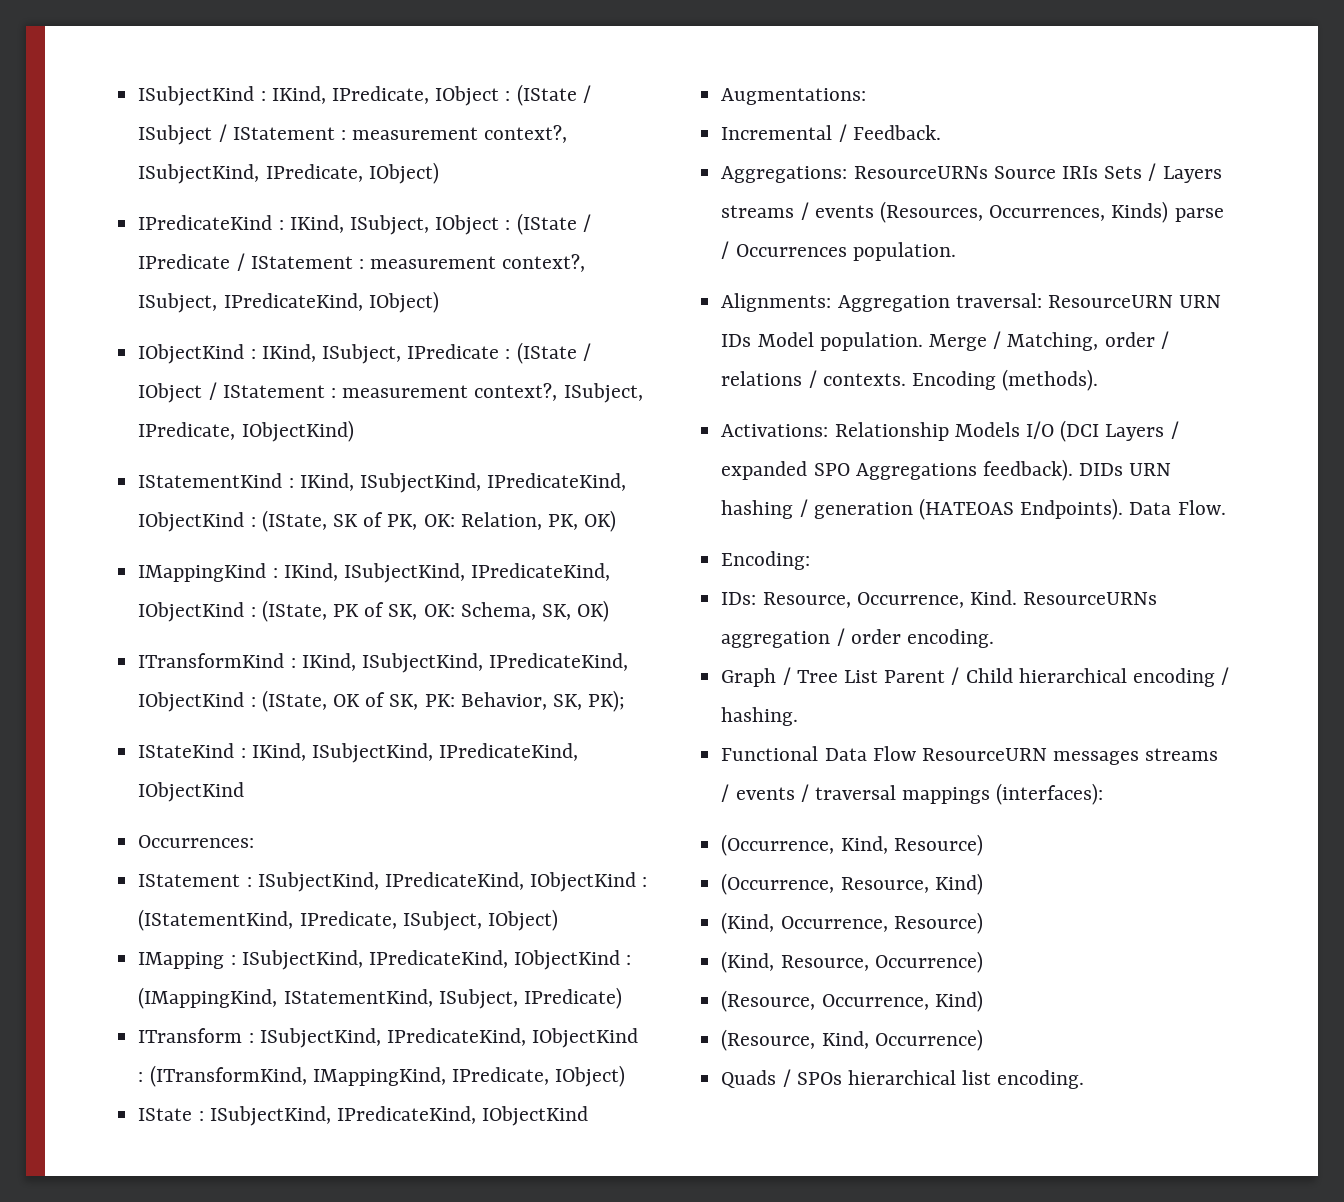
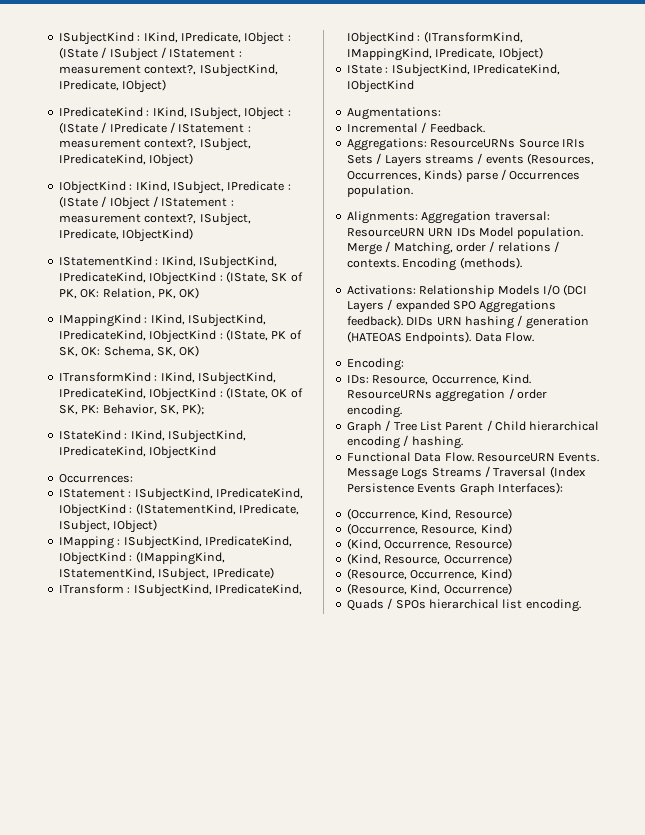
- Functional Data Flow ResourceURN messages streams / events / traversal mappings (interfaces):
+ Functional Data Flow. ResourceURN Events. Message Logs Streams / Traversal (Index Persistence Events Graph Interfaces):

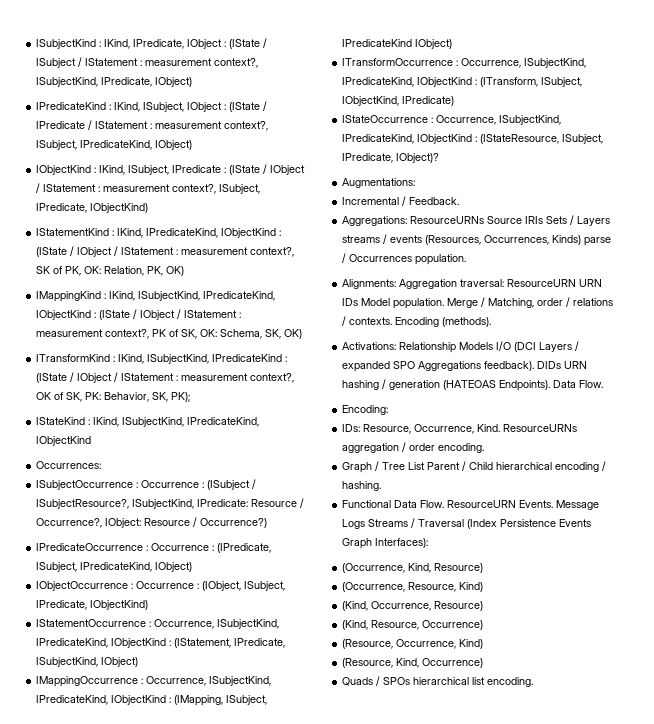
- IStatementKind : IKind, ISubjectKind, IPredicateKind, IObjectKind : (IState, SK of PK, OK: Relation, PK, OK)
+ IStatementKind : IKind, IPredicateKind, IObjectKind : (IState / IObject / IStatement : measurement context?, SK of PK, OK: Relation, PK, OK)
- IMappingKind : IKind, ISubjectKind, IPredicateKind, IObjectKind : (IState, PK of SK, OK: Schema, SK, OK)
+ IMappingKind : IKind, ISubjectKind, IPredicateKind, IObjectKind : (IState / IObject / IStatement : measurement context?, PK of SK, OK: Schema, SK, OK)
- ITransformKind : IKind, ISubjectKind, IPredicateKind, IObjectKind : (IState, OK of SK, PK: Behavior, SK, PK);
+ ITransformKind : IKind, ISubjectKind, IPredicateKind : (IState / IObject / IStatement : measurement context?, OK of SK, PK: Behavior, SK, PK);
- IStatement : ISubjectKind, IPredicateKind, IObjectKind : (IStatementKind, IPredicate, ISubject, IObject)
- IMapping : ISubjectKind, IPredicateKind, IObjectKind : (IMappingKind, IStatementKind, ISubject, IPredicate)
- ITransform : ISubjectKind, IPredicateKind, IObjectKind : (ITransformKind, IMappingKind, IPredicate, IObject)
- IState : ISubjectKind, IPredicateKind, IObjectKind
+ ISubjectOccurrence : Occurrence : (ISubject / ISubjectResource?, ISubjectKind, IPredicate: Resource / Occurrence?, IObject: Resource / Occurrence?)
+ IPredicateOccurrence : Occurrence : (IPredicate, ISubject, IPredicateKind, IObject)
+ IObjectOccurrence : Occurrence : (IObject, ISubject, IPredicate, IObjectKind)
+ IStatementOccurrence : Occurrence, ISubjectKind, IPredicateKind, IObjectKind : (IStatement, IPredicate, ISubjectKind, IObject)
+ IMappingOccurrence : Occurrence, ISubjectKind, IPredicateKind, IObjectKind : (IMapping, ISubject, IPredicateKind IObject)
+ ITransformOccurrence : Occurrence, ISubjectKind, IPredicateKind, IObjectKind : (ITransform, ISubject, IObjectKind, IPredicate)
+ IStateOccurrence : Occurrence, ISubjectKind, IPredicateKind, IObjectKind : (IStateResource, ISubject, IPredicate, IObject)?

